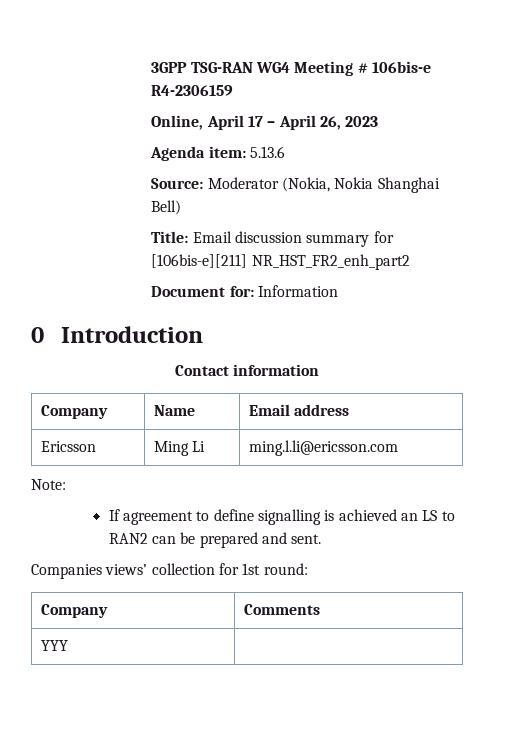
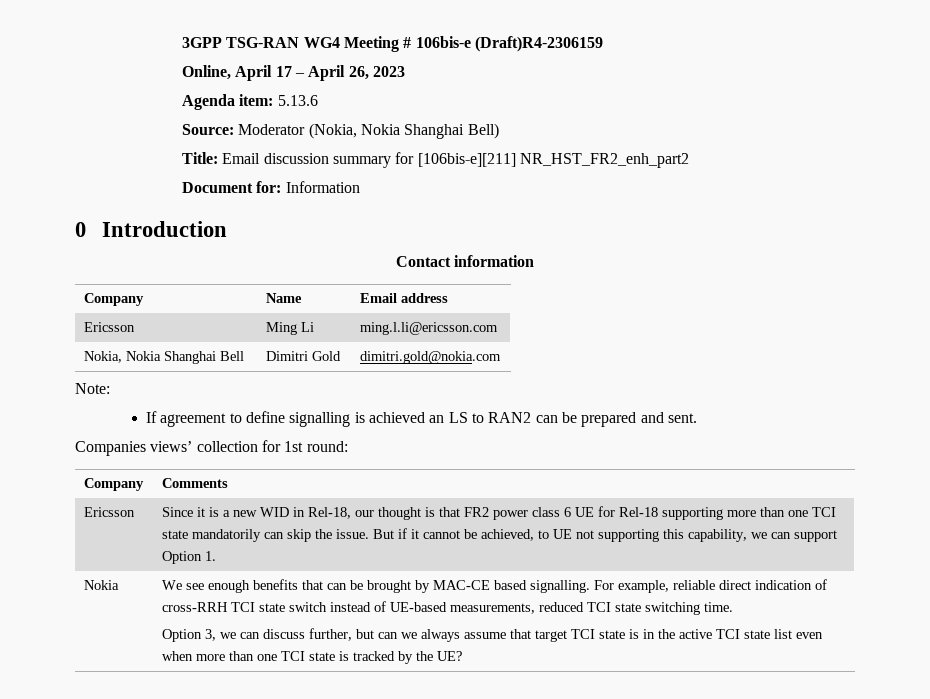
- 3GPP TSG-RAN WG4 Meeting # 106bis-e R4-2306159
+ 3GPP TSG-RAN WG4 Meeting # 106bis-e (Draft)R4-2306159
+ Nokia, Nokia Shanghai Bell | Dimitri Gold | dimitri.gold@nokia.com
- YYY
+ Ericsson | Since it is a new WID in Rel-18, our thought is that FR2 power class 6 UE for Rel-18 supporting more than one TCI state mandatorily can skip the issue. But if it cannot be achieved, to UE not supporting this capability, we can support Option 1.
+ Nokia | We see enough benefits that can be brought by MAC-CE based signalling. For example, reliable direct indication of cross-RRH TCI state switch instead of UE-based measurements, reduced TCI state switching time.
+ Option 3, we can discuss further, but can we always assume that target TCI state is in the active TCI state list even when more than one TCI state is tracked by the UE?

